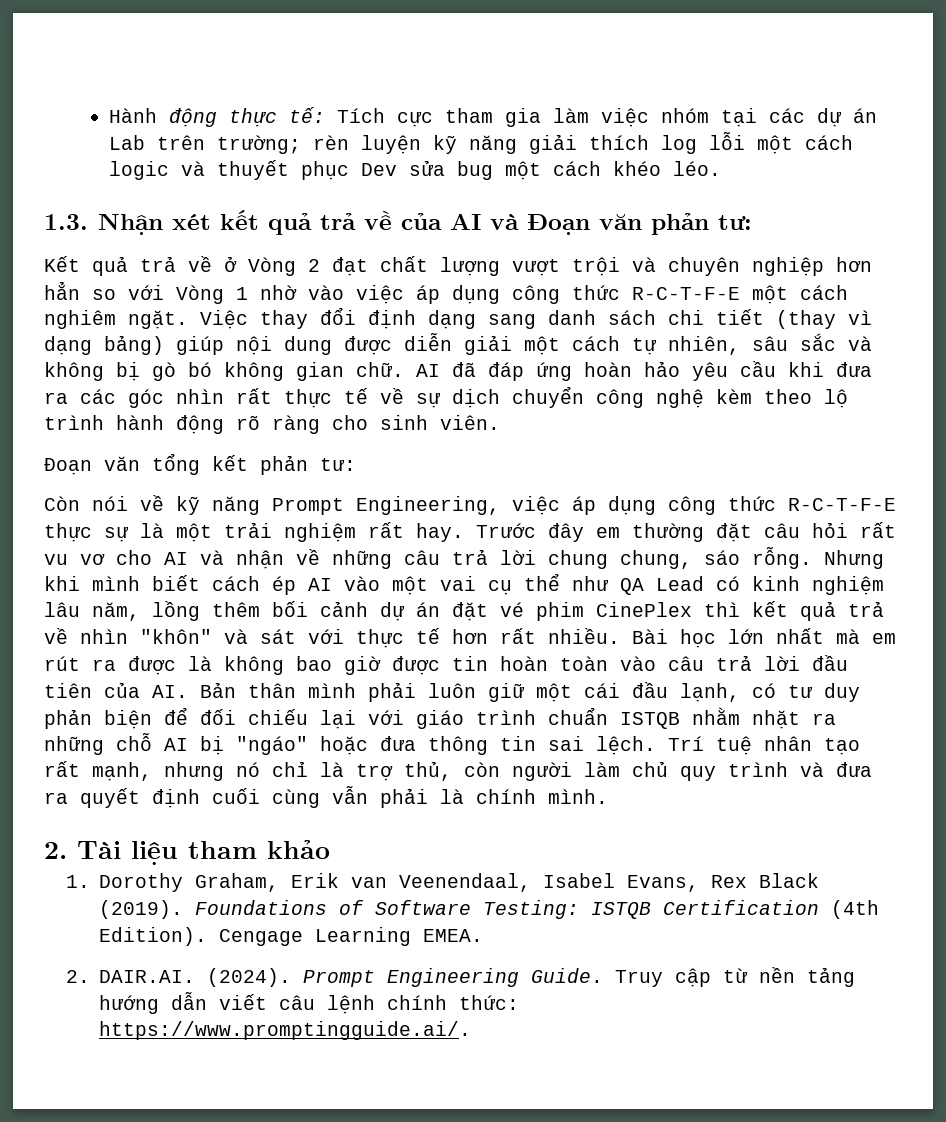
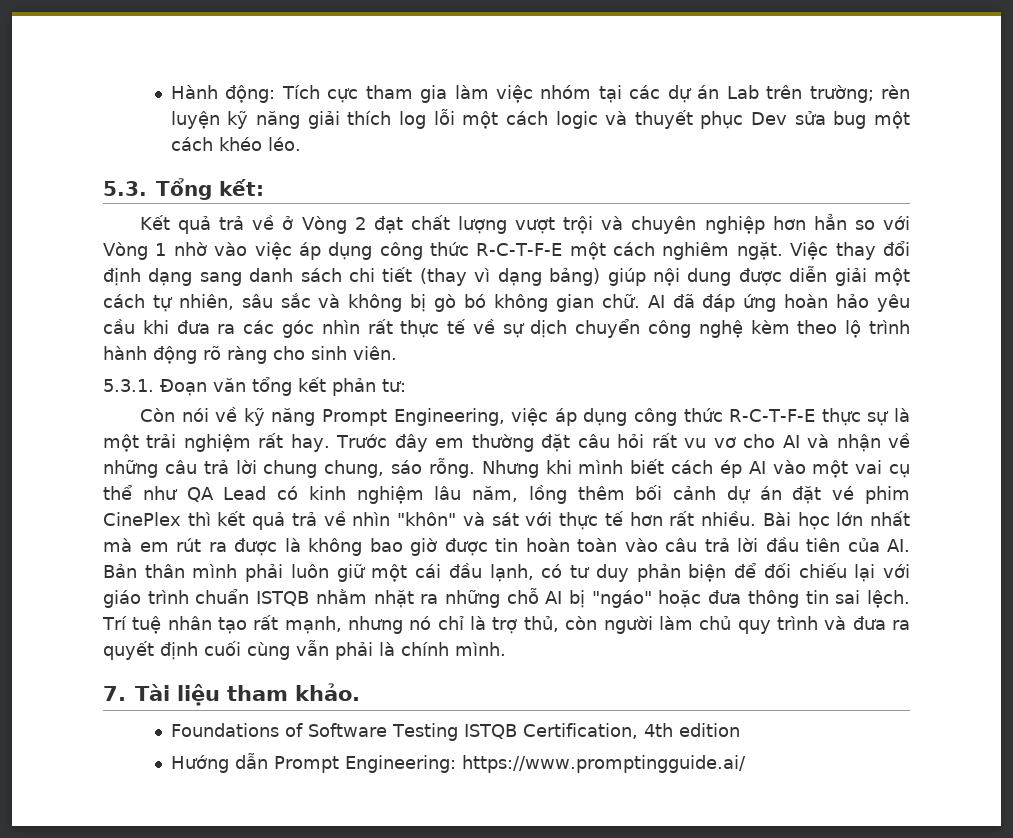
- Hành động thực tế: Tích cực tham gia làm việc nhóm tại các dự án Lab trên trường; rèn luyện kỹ năng giải thích log lỗi một cách logic và thuyết phục Dev sửa bug một cách khéo léo.
+ Hành động: Tích cực tham gia làm việc nhóm tại các dự án Lab trên trường; rèn luyện kỹ năng giải thích log lỗi một cách logic và thuyết phục Dev sửa bug một cách khéo léo.
- 1.3. Nhận xét kết quả trả về của AI và Đoạn văn phản tư:
+ 5.3. Tổng kết:
- Đoạn văn tổng kết phản tư:
+ 5.3.1. Đoạn văn tổng kết phản tư:
- 2. Tài liệu tham khảo
- 1. Dorothy Graham, Erik van Veenendaal, Isabel Evans, Rex Black (2019). Foundations of Software Testing: ISTQB Certification (4th Edition). Cengage Learning EMEA.
- 2. DAIR.AI. (2024). Prompt Engineering Guide. Truy cập từ nền tảng hướng dẫn viết câu lệnh chính thức: https://www.promptingguide.ai/.
+ 7. Tài liệu tham khảo.
+ Foundations of Software Testing ISTQB Certification, 4th edition
+ Hướng dẫn Prompt Engineering: https://www.promptingguide.ai/

